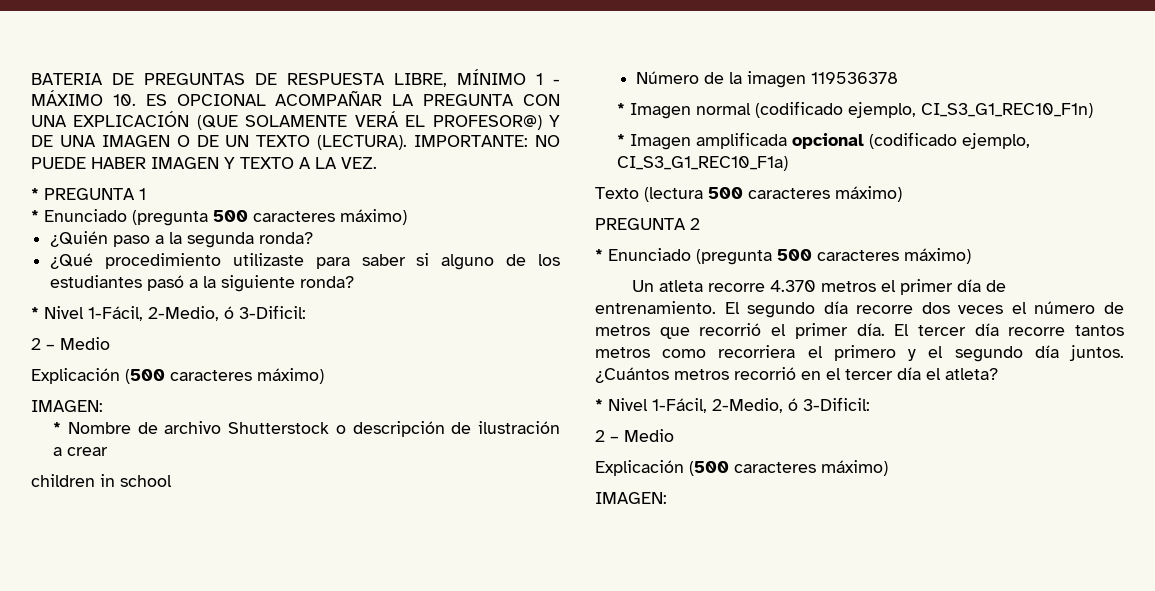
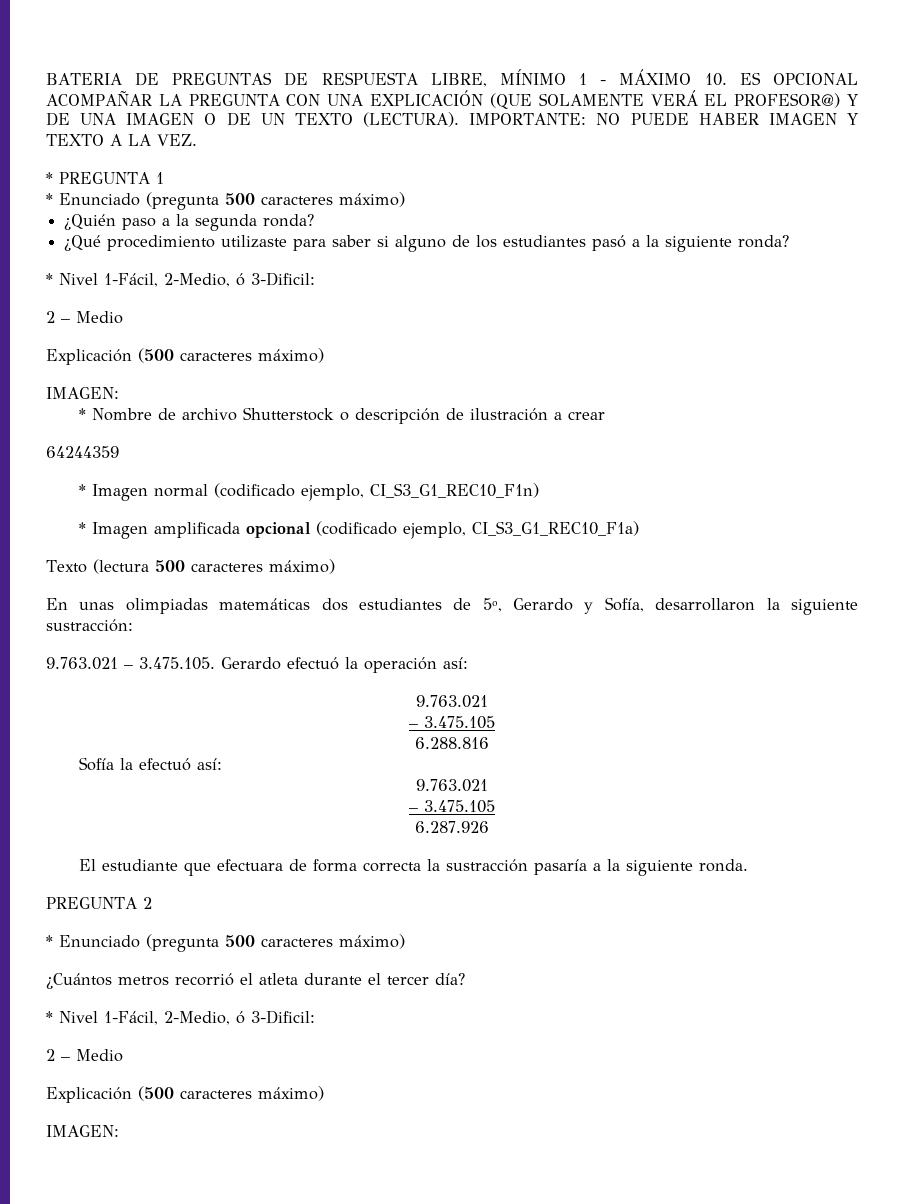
- children in school
- Número de la imagen 119536378
+ 64244359
+ En unas olimpiadas matemáticas dos estudiantes de 5º, Gerardo y Sofía, desarrollaron la siguiente sustracción:
+ 9.763.021 – 3.475.105. Gerardo efectuó la operación así:
+ 9.763.021
+ – 3.475.105
+ 6.288.816
+ Sofía la efectuó así:
+ 9.763.021
+ – 3.475.105
+ 6.287.926
+ El estudiante que efectuara de forma correcta la sustracción pasaría a la siguiente ronda.
- Un atleta recorre 4.370 metros el primer día de entrenamiento. El segundo día recorre dos veces el número de metros que recorrió el primer día. El tercer día recorre tantos metros como recorriera el primero y el segundo día juntos. ¿Cuántos metros recorrió en el tercer día el atleta?
+ ¿Cuántos metros recorrió el atleta durante el tercer día?

